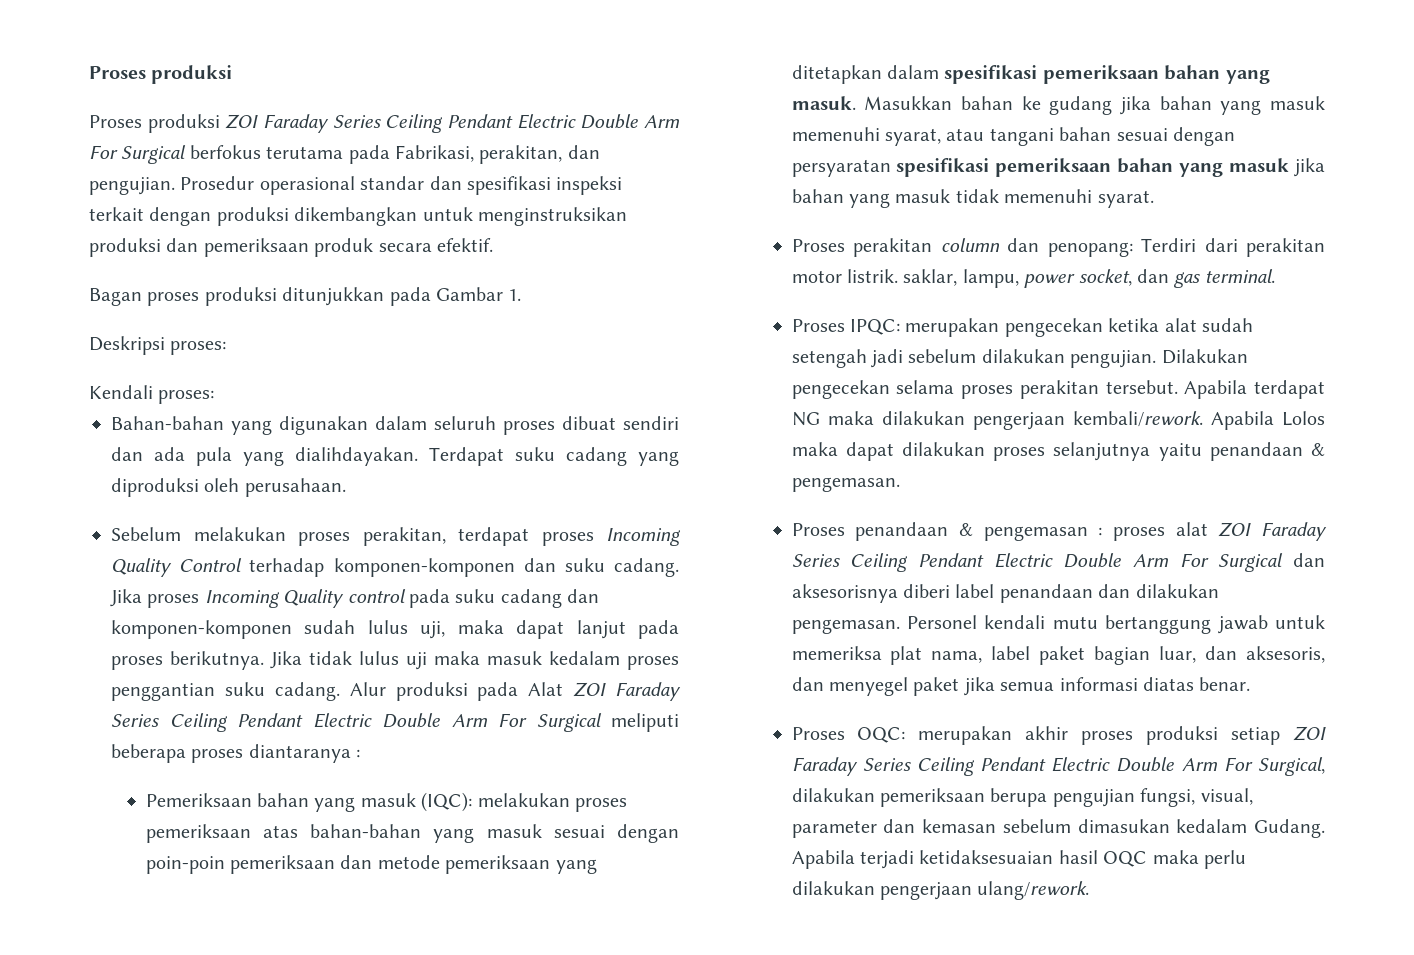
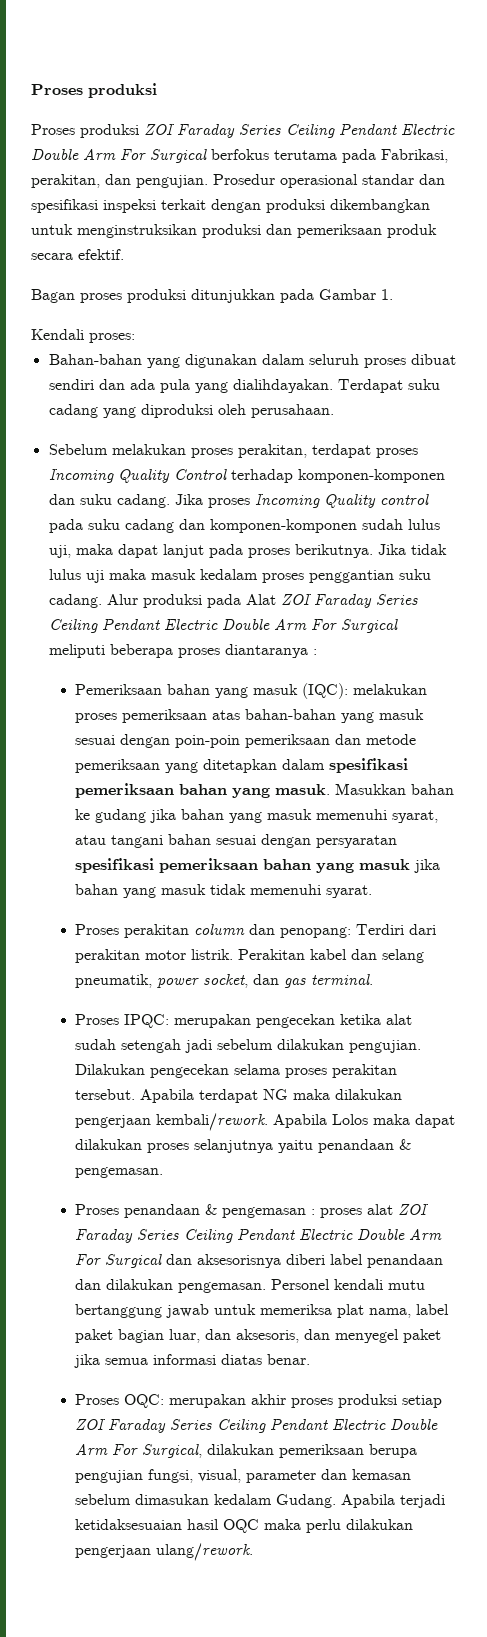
- Deskripsi proses:
- Proses perakitan column dan penopang: Terdiri dari perakitan motor listrik. saklar, lampu, power socket, dan gas terminal.
+ Proses perakitan column dan penopang: Terdiri dari perakitan motor listrik. Perakitan kabel dan selang pneumatik, power socket, dan gas terminal.

